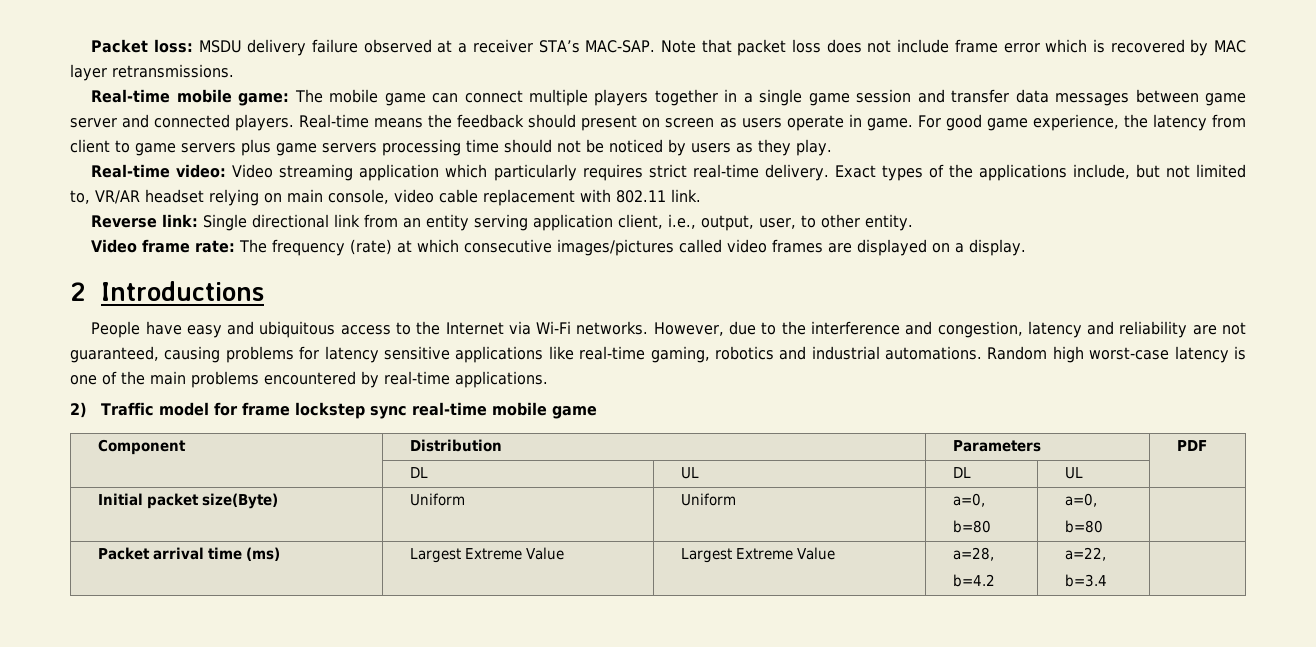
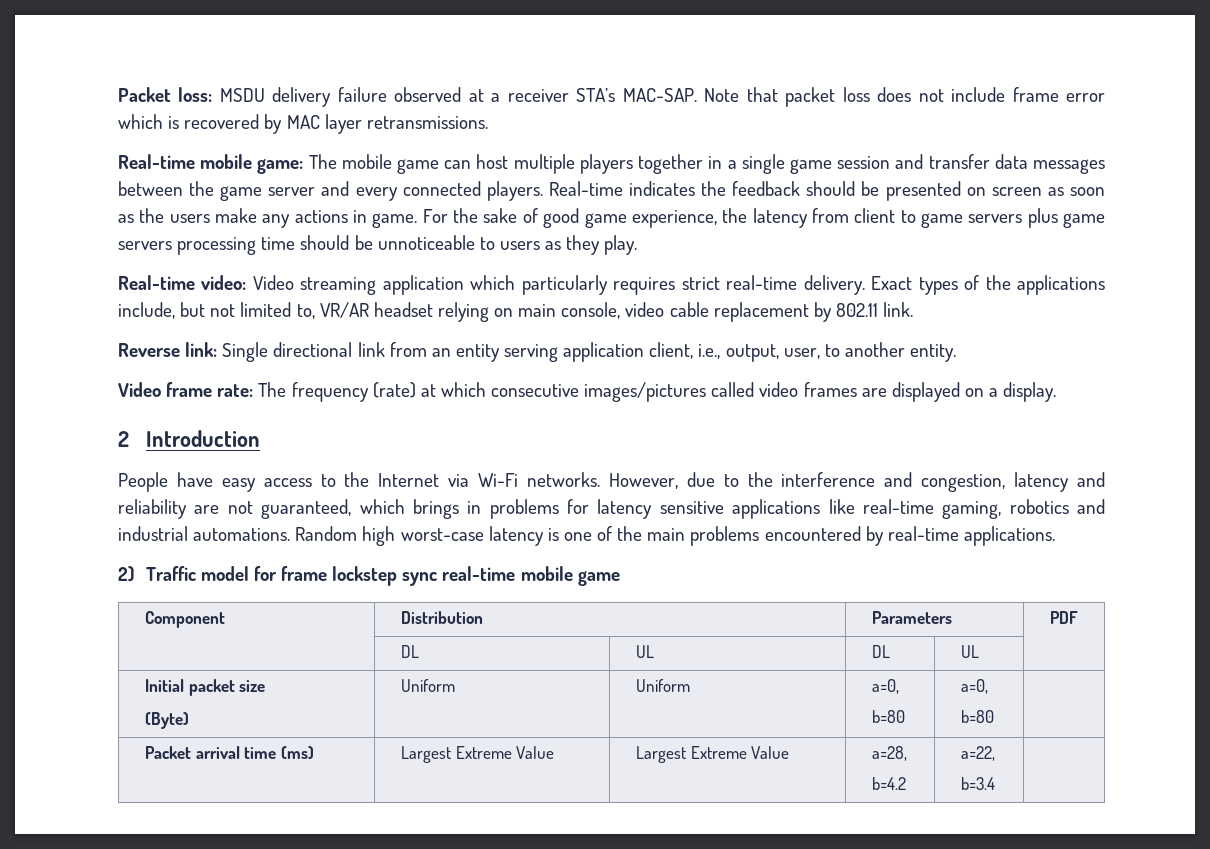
- Real-time mobile game: The mobile game can connect multiple players together in a single game session and transfer data messages between game server and connected players.
+ Real-time mobile game: The mobile game can host multiple players together in a single game session and transfer data messages between the game server and every connected players.
- Real-time means the feedback should present on screen as users operate in game. For good game experience, the latency from client to game servers plus game servers processing time should not be noticed by users as they play.
+ Real-time indicates the feedback should be presented on screen as soon as the users make any actions in game. For the sake of good game experience, the latency from client to game servers plus game servers processing time should be unnoticeable to users as they play.
- Exact types of the applications include, but not limited to, VR/AR headset relying on main console, video cable replacement with 802.11 link.
+ Exact types of the applications include, but not limited to, VR/AR headset relying on main console, video cable replacement by 802.11 link.
- Reverse link: Single directional link from an entity serving application client, i.e., output, user, to other entity.
+ Reverse link: Single directional link from an entity serving application client, i.e., output, user, to another entity.
- 2 Introductions
+ 2 Introduction
- People have easy and ubiquitous access to the Internet via Wi-Fi networks.
+ People have easy access to the Internet via Wi-Fi networks.
- However, due to the interference and congestion, latency and reliability are not guaranteed, causing problems for latency sensitive applications like real-time gaming, robotics and industrial automations.
+ However, due to the interference and congestion, latency and reliability are not guaranteed, which brings in problems for latency sensitive applications like real-time gaming, robotics and industrial automations.
- Initial packet size(Byte) | Uniform | Uniform | a=0,
+ Initial packet size
+ (Byte) | Uniform | Uniform | a=0,

